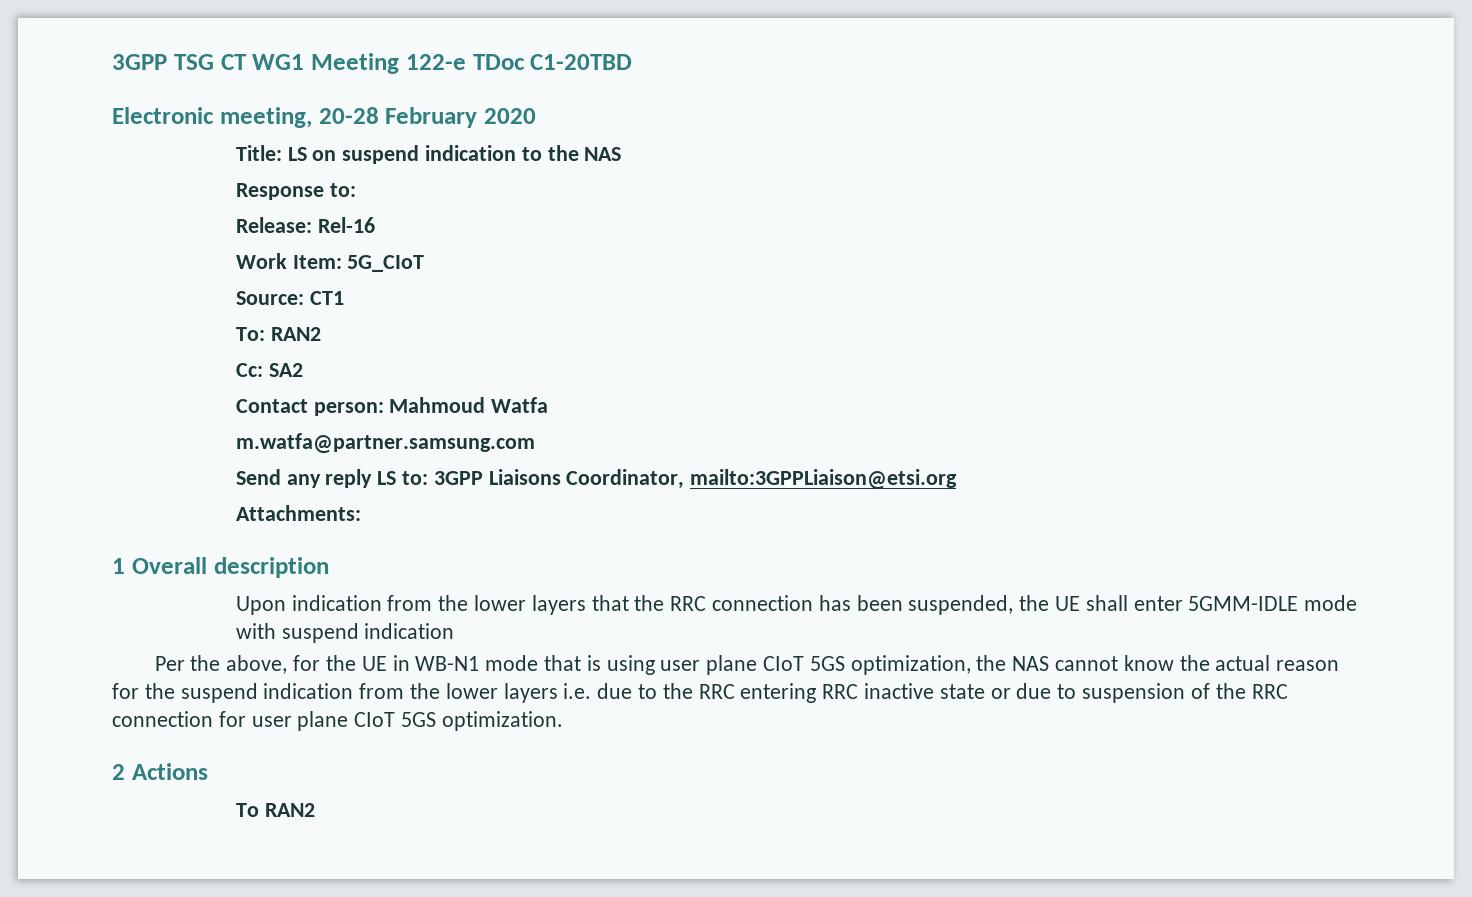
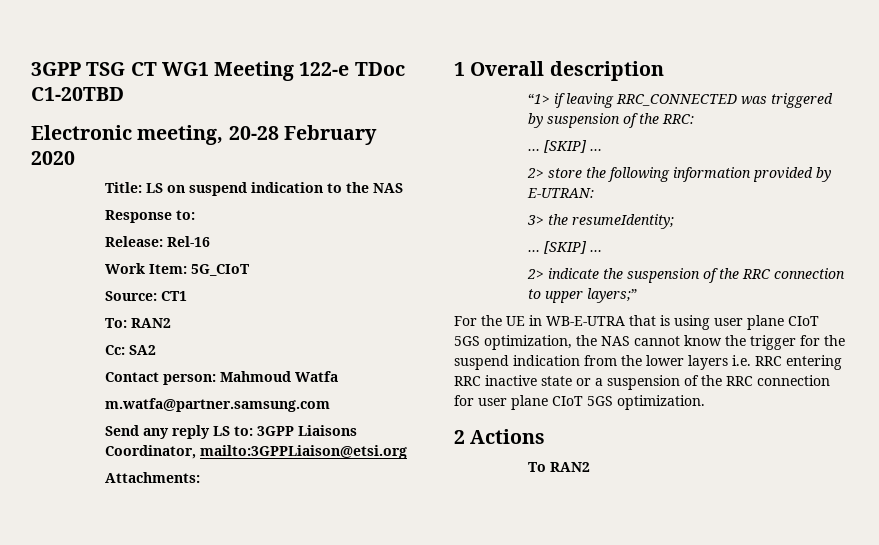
- Upon indication from the lower layers that the RRC connection has been suspended, the UE shall enter 5GMM-IDLE mode with suspend indication
- Per the above, for the UE in WB-N1 mode that is using user plane CIoT 5GS optimization, the NAS cannot know the actual reason for the suspend indication from the lower layers i.e. due to the RRC entering RRC inactive state or due to suspension of the RRC connection for user plane CIoT 5GS optimization.
+ “1> if leaving RRC_CONNECTED was triggered by suspension of the RRC:
+ … [SKIP] …
+ 2> store the following information provided by E-UTRAN:
+ 3> the resumeIdentity;
+ … [SKIP] …
+ 2> indicate the suspension of the RRC connection to upper layers;”
+ For the UE in WB-E-UTRA that is using user plane CIoT 5GS optimization, the NAS cannot know the trigger for the suspend indication from the lower layers i.e. RRC entering RRC inactive state or a suspension of the RRC connection for user plane CIoT 5GS optimization.

